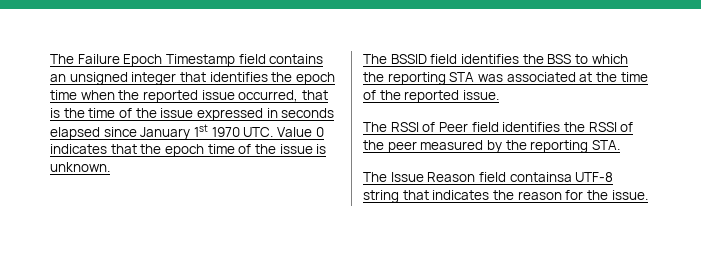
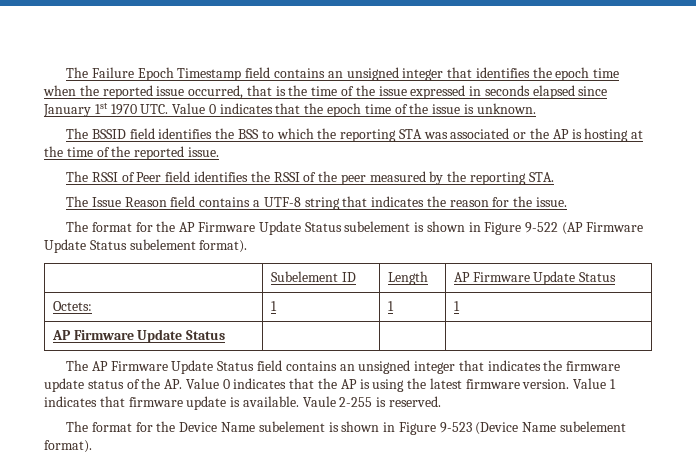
- The BSSID field identifies the BSS to which the reporting STA was associated at the time of the reported issue.
+ The BSSID field identifies the BSS to which the reporting STA was associated or the AP is hosting at the time of the reported issue.
- The Issue Reason field containsa UTF-8 string that indicates the reason for the issue.
+ The Issue Reason field contains a UTF-8 string that indicates the reason for the issue.
+ The format for the AP Firmware Update Status subelement is shown in Figure 9-522 (AP Firmware Update Status subelement format).
+ | Subelement ID | Length | AP Firmware Update Status
+ Octets: | 1 | 1 | 1
+ AP Firmware Update Status | | |
+ The AP Firmware Update Status field contains an unsigned integer that indicates the firmware update status of the AP. Value 0 indicates that the AP is using the latest firmware version. Value 1 indicates that firmware update is available. Vaule 2-255 is reserved.
+ The format for the Device Name subelement is shown in Figure 9-523 (Device Name subelement format).

